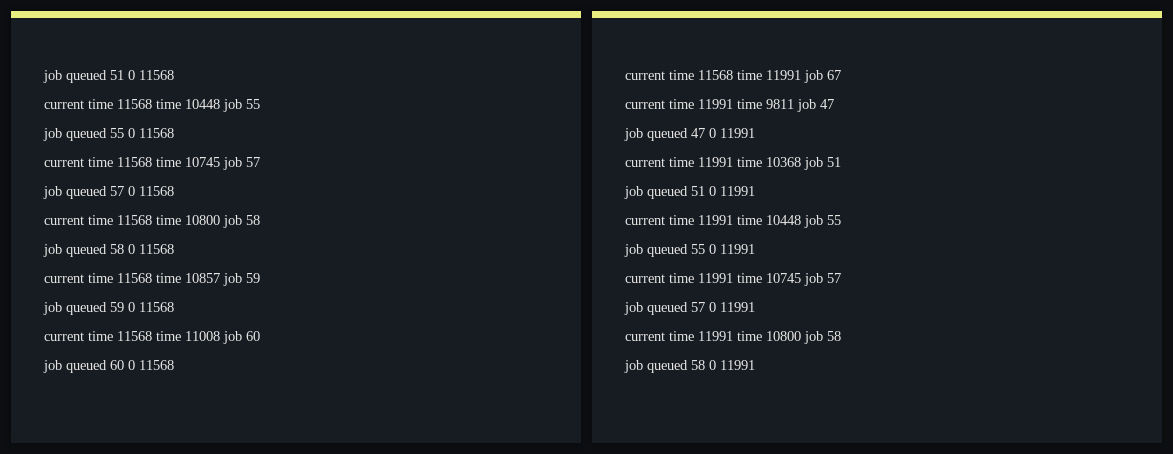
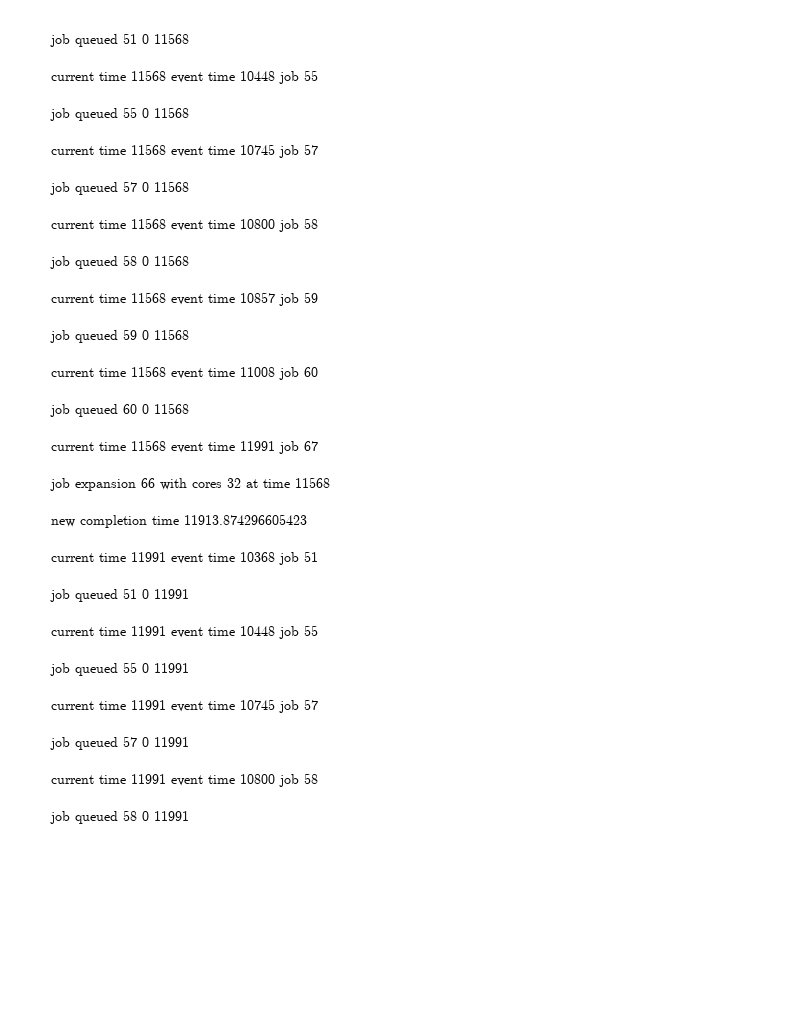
- current time 11568 time 10448 job 55
+ current time 11568 event time 10448 job 55
- current time 11568 time 10745 job 57
+ current time 11568 event time 10745 job 57
- current time 11568 time 10800 job 58
+ current time 11568 event time 10800 job 58
- current time 11568 time 10857 job 59
+ current time 11568 event time 10857 job 59
- current time 11568 time 11008 job 60
+ current time 11568 event time 11008 job 60
- current time 11568 time 11991 job 67
+ current time 11568 event time 11991 job 67
- current time 11991 time 9811 job 47
- job queued 47 0 11991
- current time 11991 time 10368 job 51
+ job expansion 66 with cores 32 at time 11568
+ new completion time 11913.874296605423
+ current time 11991 event time 10368 job 51
- current time 11991 time 10448 job 55
+ current time 11991 event time 10448 job 55
- current time 11991 time 10745 job 57
+ current time 11991 event time 10745 job 57
- current time 11991 time 10800 job 58
+ current time 11991 event time 10800 job 58

